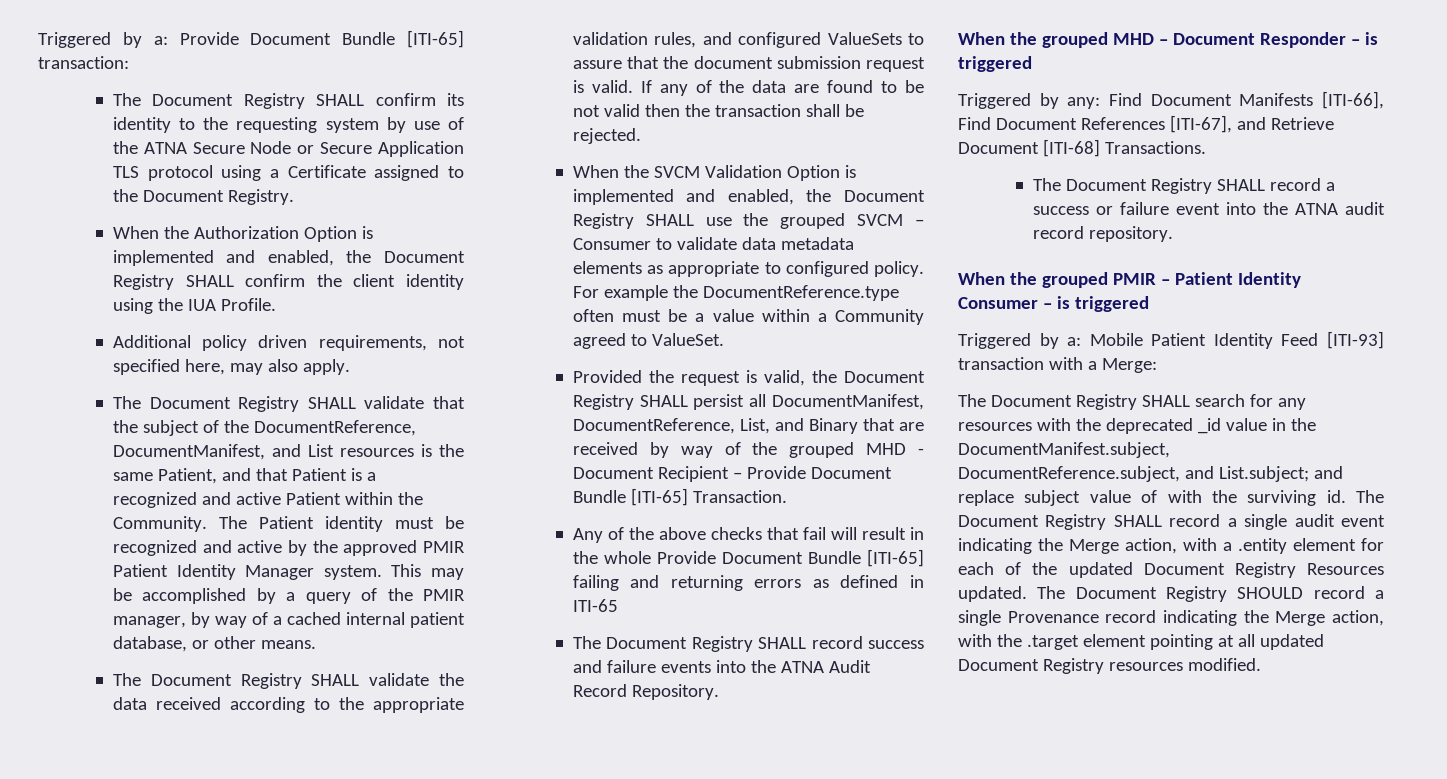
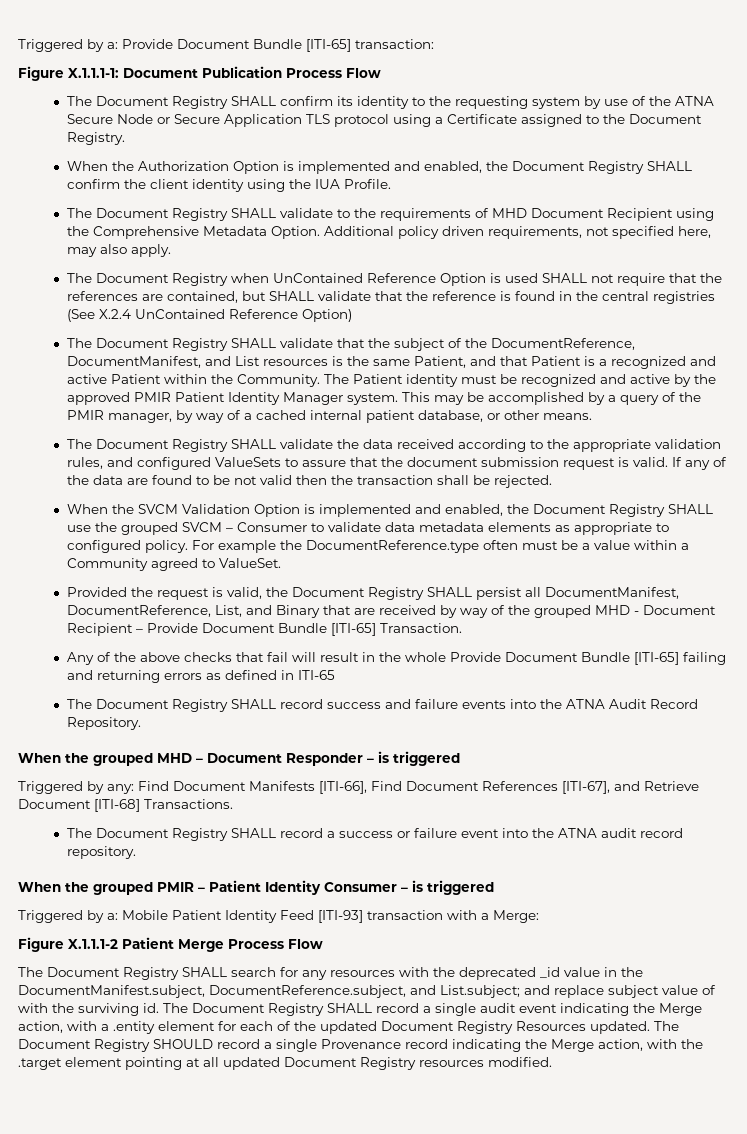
+ Figure X.1.1.1-1: Document Publication Process Flow
+ The Document Registry SHALL validate to the requirements of MHD Document Recipient using the Comprehensive Metadata Option.
+ The Document Registry when UnContained Reference Option is used SHALL not require that the references are contained, but SHALL validate that the reference is found in the central registries (See X.2.4 UnContained Reference Option)
+ Figure X.1.1.1-2 Patient Merge Process Flow

